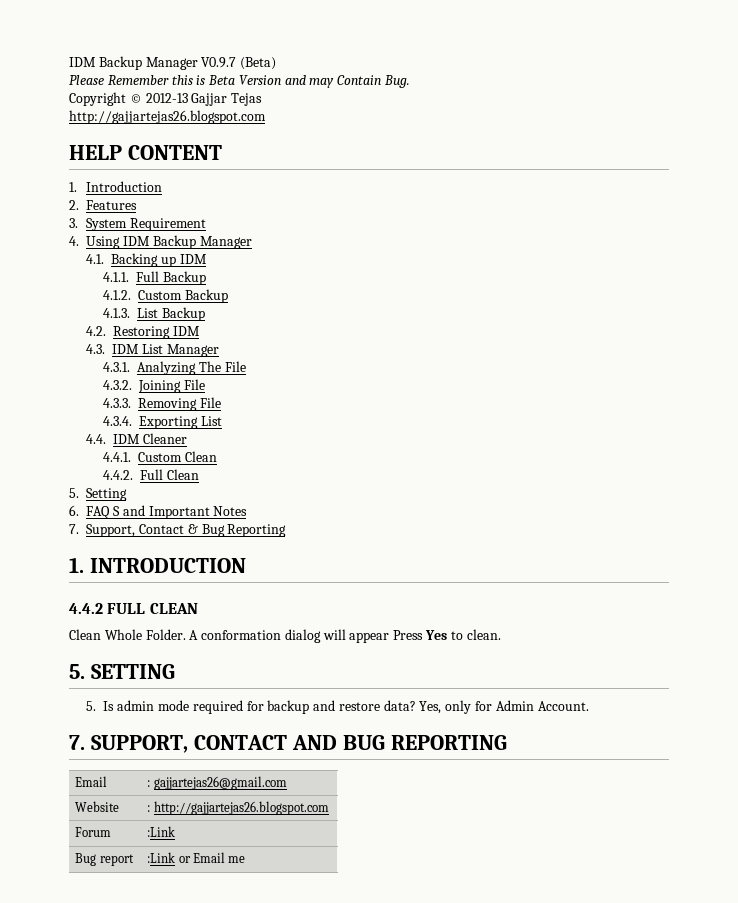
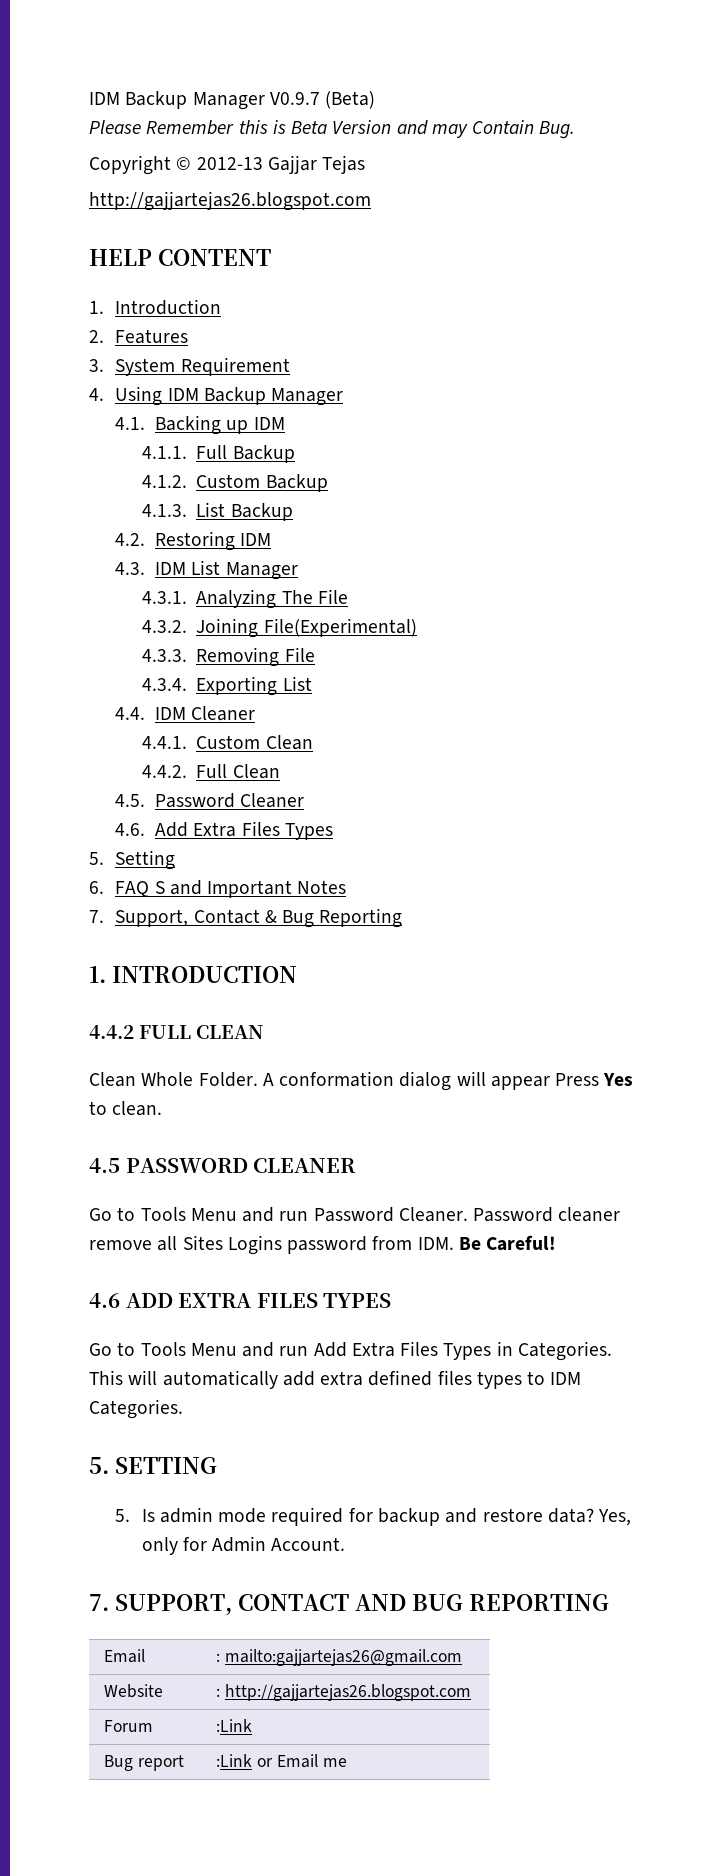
- 4.3.2. Joining File
+ 4.3.2. Joining File(Experimental)
+ 4.5. Password Cleaner
+ 4.6. Add Extra Files Types
+ 4.5 PASSWORD CLEANER
+ Go to Tools Menu and run Password Cleaner. Password cleaner remove all Sites Logins password from IDM. Be Careful!
+ 4.6 ADD EXTRA FILES TYPES
+ Go to Tools Menu and run Add Extra Files Types in Categories. This will automatically add extra defined files types to IDM Categories.
- Email | : gajjartejas26@gmail.com
+ Email | : mailto:gajjartejas26@gmail.com

